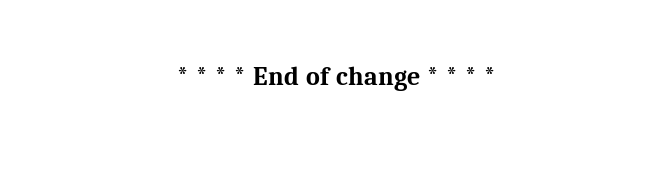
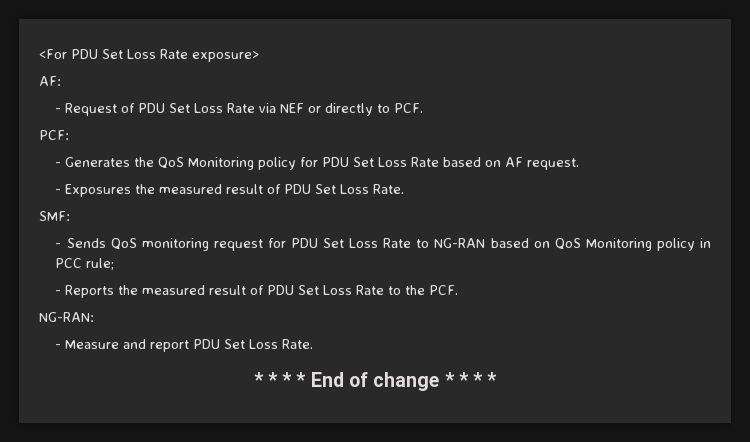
+ <For PDU Set Loss Rate exposure>
+ AF:
+ - Request of PDU Set Loss Rate via NEF or directly to PCF.
+ PCF:
+ - Generates the QoS Monitoring policy for PDU Set Loss Rate based on AF request.
+ - Exposures the measured result of PDU Set Loss Rate.
+ SMF:
+ - Sends QoS monitoring request for PDU Set Loss Rate to NG-RAN based on QoS Monitoring policy in PCC rule;
+ - Reports the measured result of PDU Set Loss Rate to the PCF.
+ NG-RAN:
+ - Measure and report PDU Set Loss Rate.

